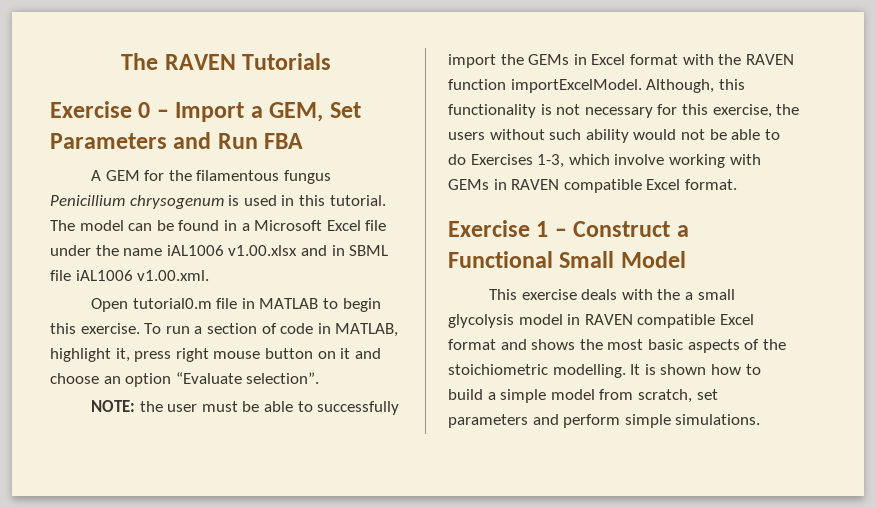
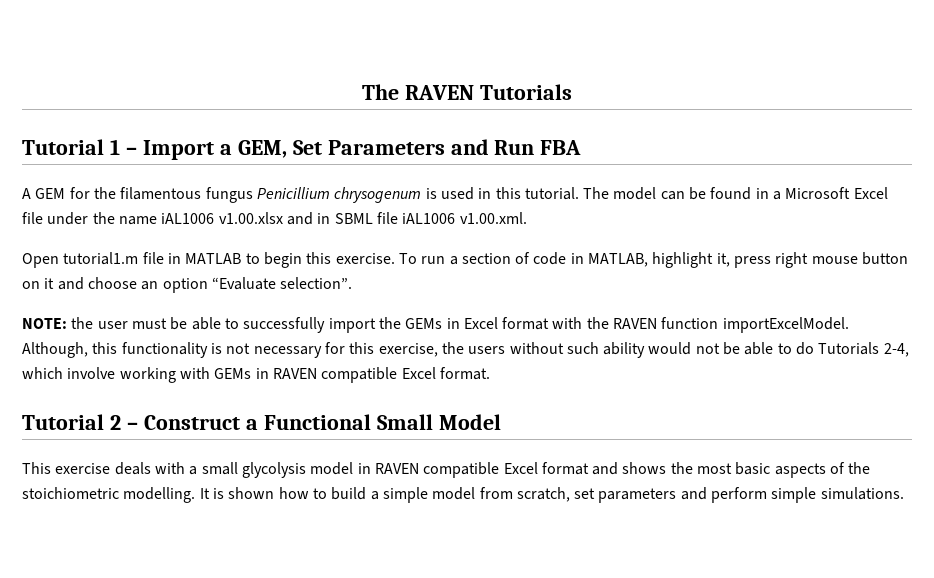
- Exercise 0 – Import a GEM, Set Parameters and Run FBA
+ Tutorial 1 – Import a GEM, Set Parameters and Run FBA
- Open tutorial0.m file in MATLAB to begin this exercise.
+ Open tutorial1.m file in MATLAB to begin this exercise.
- Although, this functionality is not necessary for this exercise, the users without such ability would not be able to do Exercises 1-3, which involve working with GEMs in RAVEN compatible Excel format.
+ Although, this functionality is not necessary for this exercise, the users without such ability would not be able to do Tutorials 2-4, which involve working with GEMs in RAVEN compatible Excel format.
- Exercise 1 – Construct a Functional Small Model
+ Tutorial 2 – Construct a Functional Small Model
- This exercise deals with the a small glycolysis model in RAVEN compatible Excel format and shows the most basic aspects of the stoichiometric modelling.
+ This exercise deals with a small glycolysis model in RAVEN compatible Excel format and shows the most basic aspects of the stoichiometric modelling.

